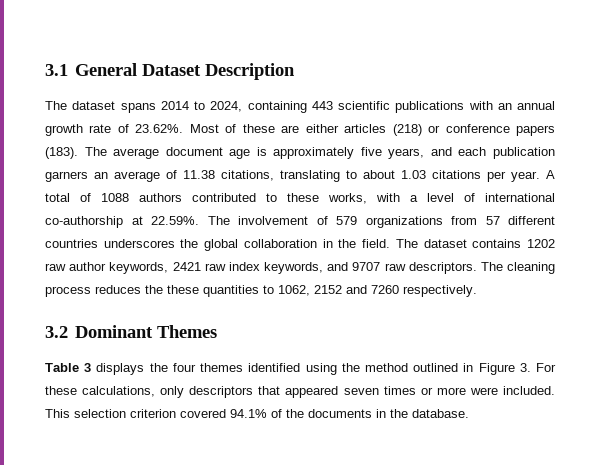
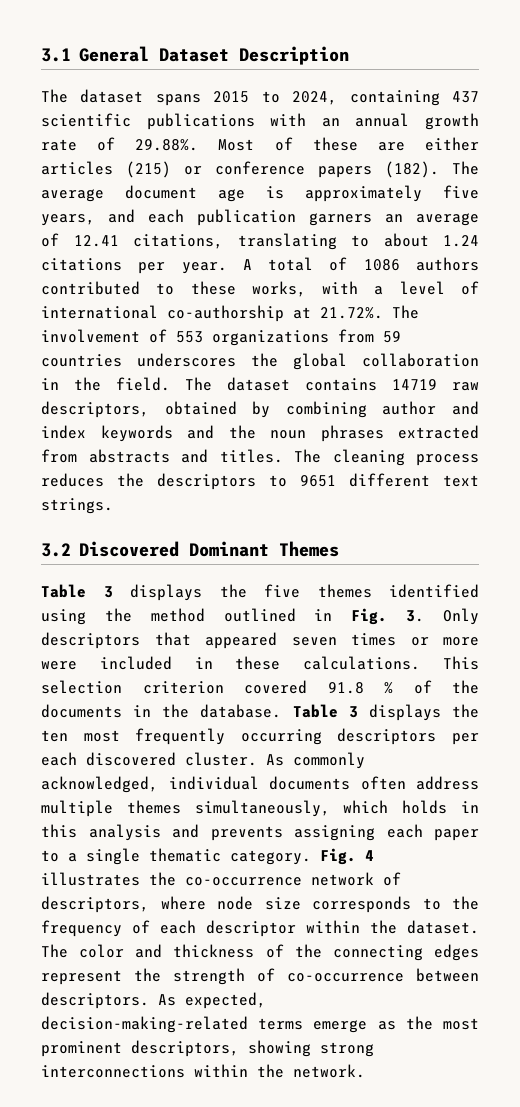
- The dataset spans 2014 to 2024, containing 443 scientific publications with an annual growth rate of 23.62%. Most of these are either articles (218) or conference papers (183).
+ The dataset spans 2015 to 2024, containing 437 scientific publications with an annual growth rate of 29.88%. Most of these are either articles (215) or conference papers (182).
- The average document age is approximately five years, and each publication garners an average of 11.38 citations, translating to about 1.03 citations per year.
+ The average document age is approximately five years, and each publication garners an average of 12.41 citations, translating to about 1.24 citations per year.
- A total of 1088 authors contributed to these works, with a level of international co-authorship at 22.59%. The involvement of 579 organizations from 57 different countries underscores the global collaboration in the field.
+ A total of 1086 authors contributed to these works, with a level of international co-authorship at 21.72%. The involvement of 553 organizations from 59 countries underscores the global collaboration in the field.
- The dataset contains 1202 raw author keywords, 2421 raw index keywords, and 9707 raw descriptors.
+ The dataset contains 14719 raw descriptors, obtained by combining author and index keywords and the noun phrases extracted from abstracts and titles.
- The cleaning process reduces the these quantities to 1062, 2152 and 7260 respectively.
+ The cleaning process reduces the descriptors to 9651 different text strings.
- 3.2 Dominant Themes
+ 3.2 Discovered Dominant Themes
- Table 3 displays the four themes identified using the method outlined in Figure 3. For these calculations, only descriptors that appeared seven times or more were included.
+ Table 3 displays the five themes identified using the method outlined in Fig. 3. Only descriptors that appeared seven times or more were included in these calculations.
- This selection criterion covered 94.1% of the documents in the database.
+ This selection criterion covered 91.8 % of the documents in the database.
+ Table 3 displays the ten most frequently occurring descriptors per each discovered cluster. As commonly acknowledged, individual documents often address multiple themes simultaneously, which holds in this analysis and prevents assigning each paper to a single thematic category. Fig. 4 illustrates the co-occurrence network of descriptors, where node size corresponds to the frequency of each descriptor within the dataset. The color and thickness of the connecting edges represent the strength of co-occurrence between descriptors. As expected, decision-making-related terms emerge as the most prominent descriptors, showing strong interconnections within the network.

